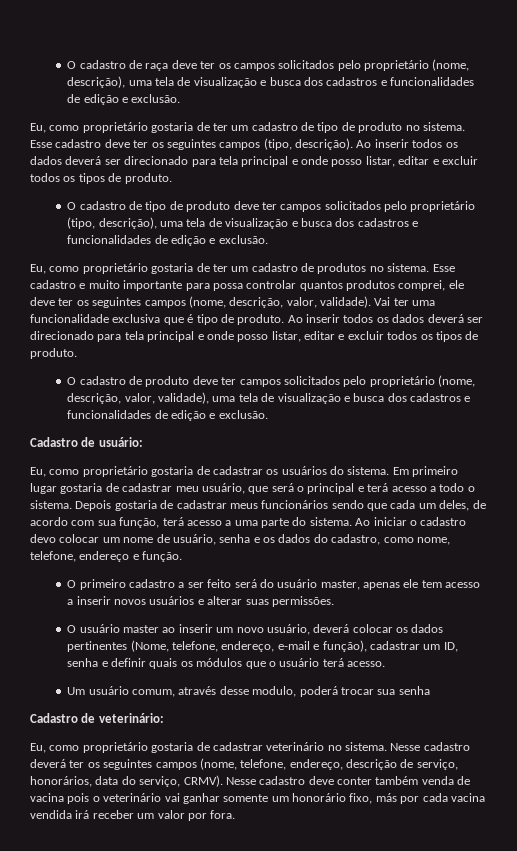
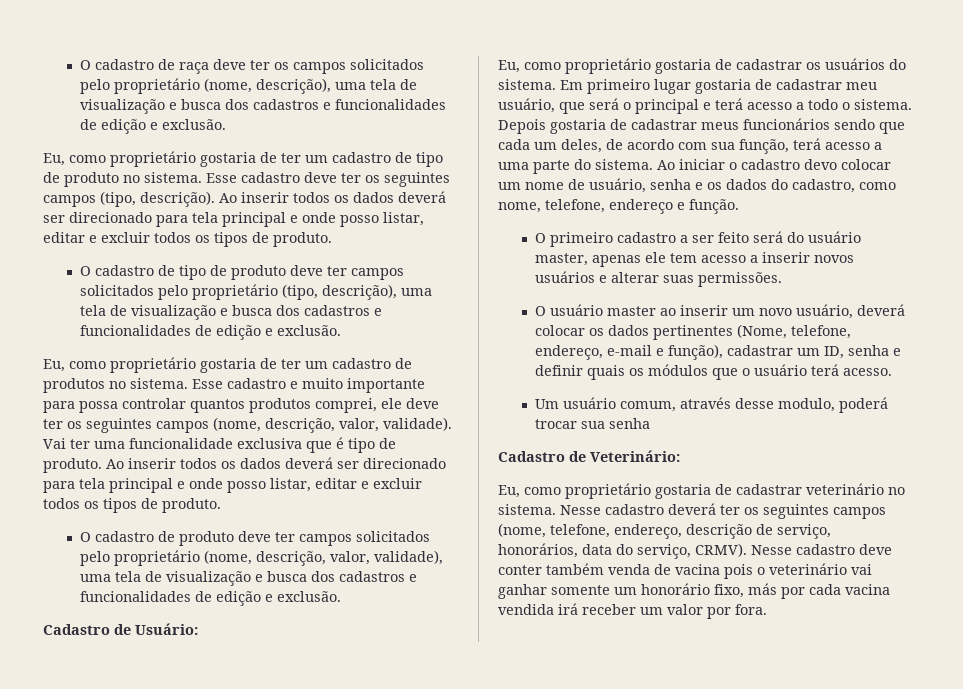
- Cadastro de usuário:
+ Cadastro de Usuário:
- Cadastro de veterinário:
+ Cadastro de Veterinário:

